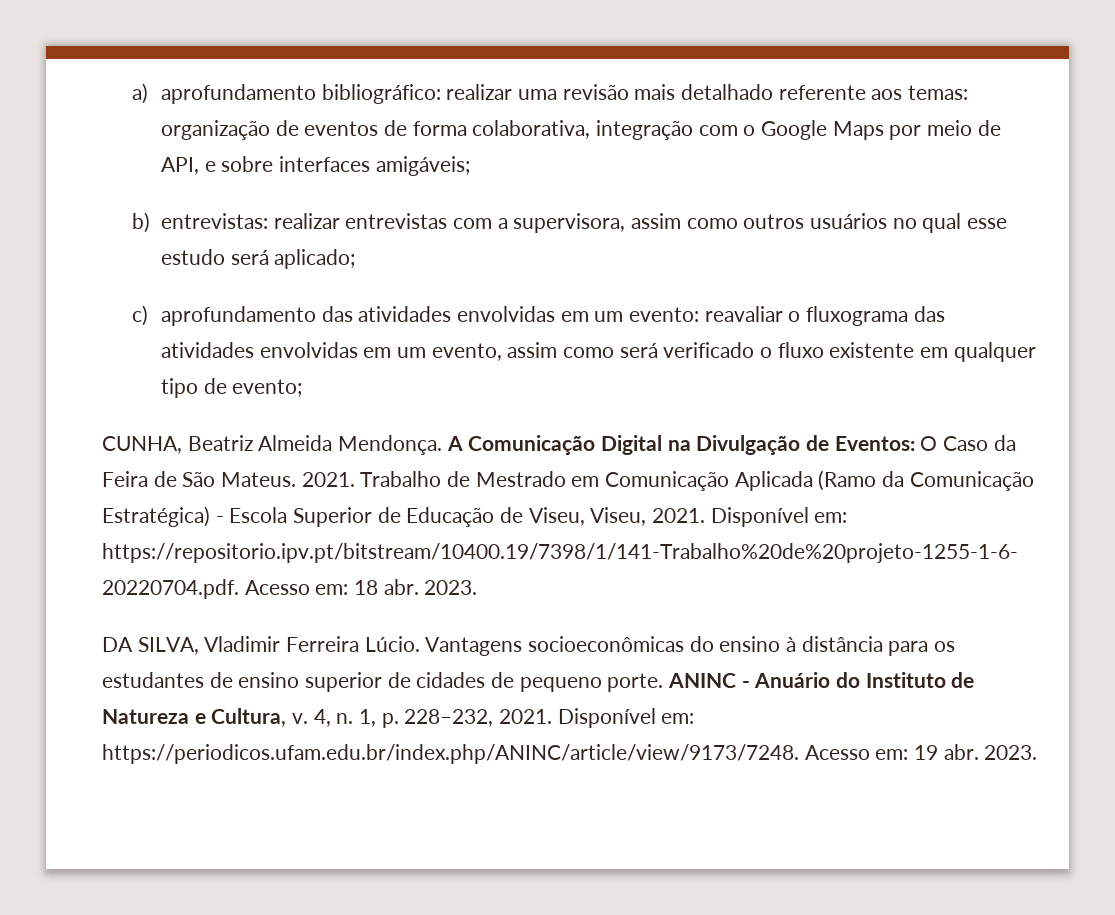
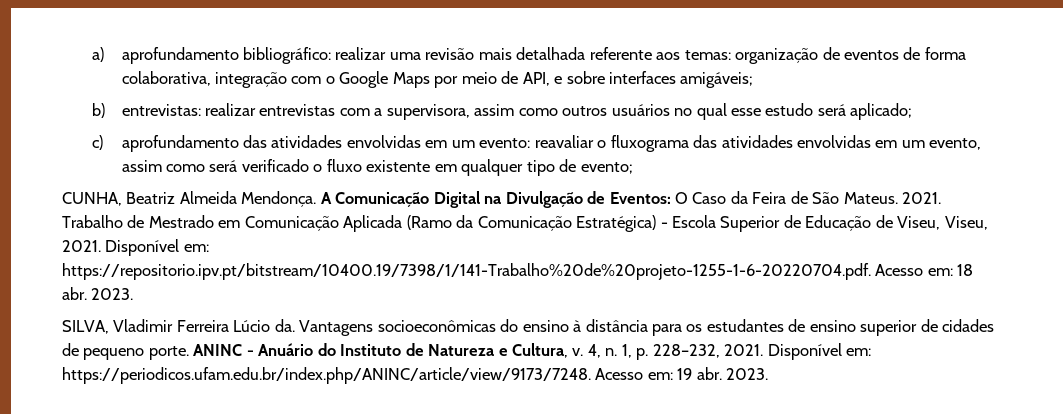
- a) aprofundamento bibliográfico: realizar uma revisão mais detalhado referente aos temas: organização de eventos de forma colaborativa, integração com o Google Maps por meio de API, e sobre interfaces amigáveis;
+ a) aprofundamento bibliográfico: realizar uma revisão mais detalhada referente aos temas: organização de eventos de forma colaborativa, integração com o Google Maps por meio de API, e sobre interfaces amigáveis;
- DA SILVA, Vladimir Ferreira Lúcio.
+ SILVA, Vladimir Ferreira Lúcio da.

